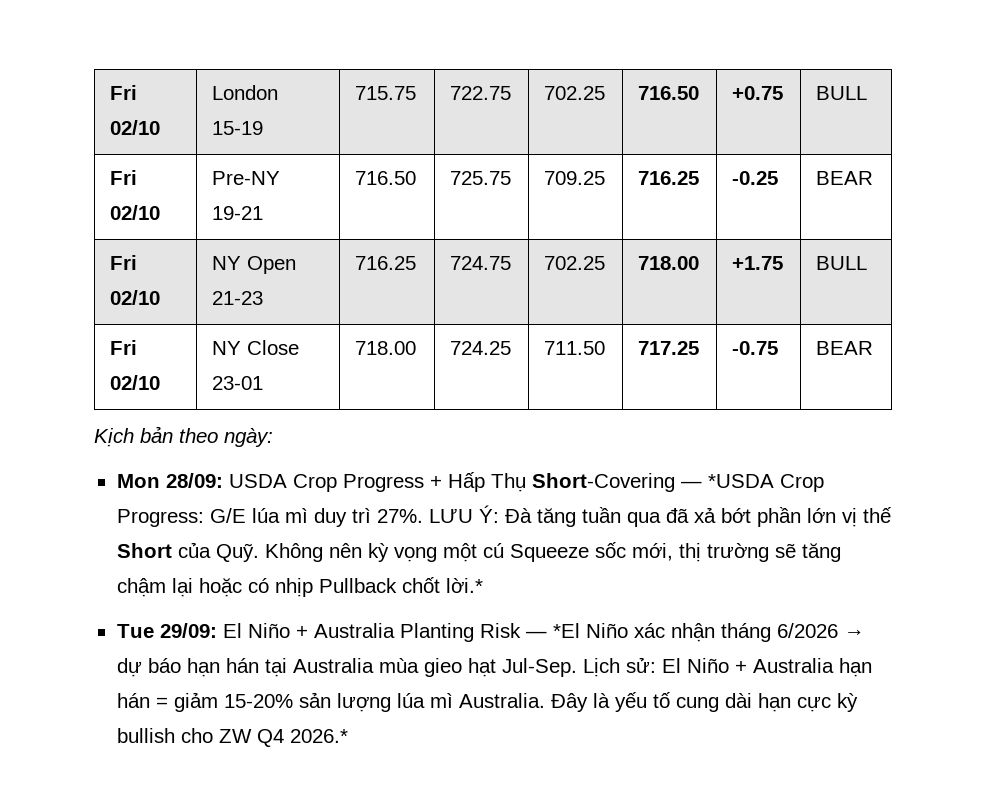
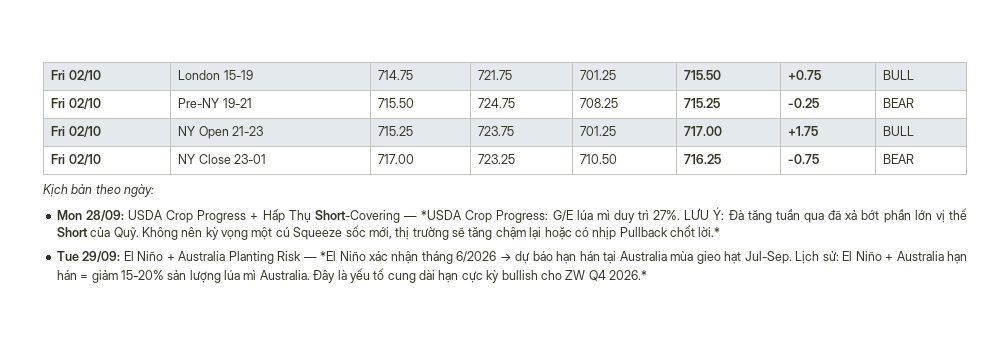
- Fri 02/10 | London 15-19 | 715.75 | 722.75 | 702.25 | 716.50 | +0.75 | BULL
+ Fri 02/10 | London 15-19 | 714.75 | 721.75 | 701.25 | 715.50 | +0.75 | BULL
- Fri 02/10 | Pre-NY 19-21 | 716.50 | 725.75 | 709.25 | 716.25 | -0.25 | BEAR
+ Fri 02/10 | Pre-NY 19-21 | 715.50 | 724.75 | 708.25 | 715.25 | -0.25 | BEAR
- Fri 02/10 | NY Open 21-23 | 716.25 | 724.75 | 702.25 | 718.00 | +1.75 | BULL
+ Fri 02/10 | NY Open 21-23 | 715.25 | 723.75 | 701.25 | 717.00 | +1.75 | BULL
- Fri 02/10 | NY Close 23-01 | 718.00 | 724.25 | 711.50 | 717.25 | -0.75 | BEAR
+ Fri 02/10 | NY Close 23-01 | 717.00 | 723.25 | 710.50 | 716.25 | -0.75 | BEAR

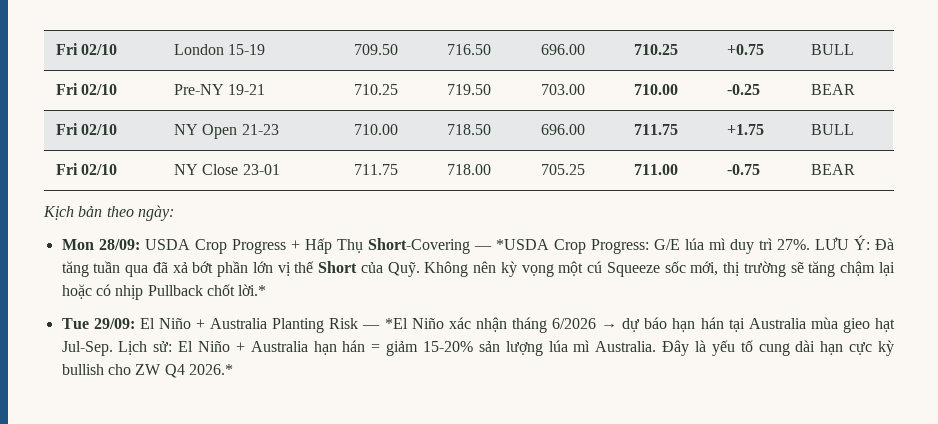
- Fri 02/10 | London 15-19 | 714.75 | 721.75 | 701.25 | 715.50 | +0.75 | BULL
+ Fri 02/10 | London 15-19 | 709.50 | 716.50 | 696.00 | 710.25 | +0.75 | BULL
- Fri 02/10 | Pre-NY 19-21 | 715.50 | 724.75 | 708.25 | 715.25 | -0.25 | BEAR
+ Fri 02/10 | Pre-NY 19-21 | 710.25 | 719.50 | 703.00 | 710.00 | -0.25 | BEAR
- Fri 02/10 | NY Open 21-23 | 715.25 | 723.75 | 701.25 | 717.00 | +1.75 | BULL
+ Fri 02/10 | NY Open 21-23 | 710.00 | 718.50 | 696.00 | 711.75 | +1.75 | BULL
- Fri 02/10 | NY Close 23-01 | 717.00 | 723.25 | 710.50 | 716.25 | -0.75 | BEAR
+ Fri 02/10 | NY Close 23-01 | 711.75 | 718.00 | 705.25 | 711.00 | -0.75 | BEAR

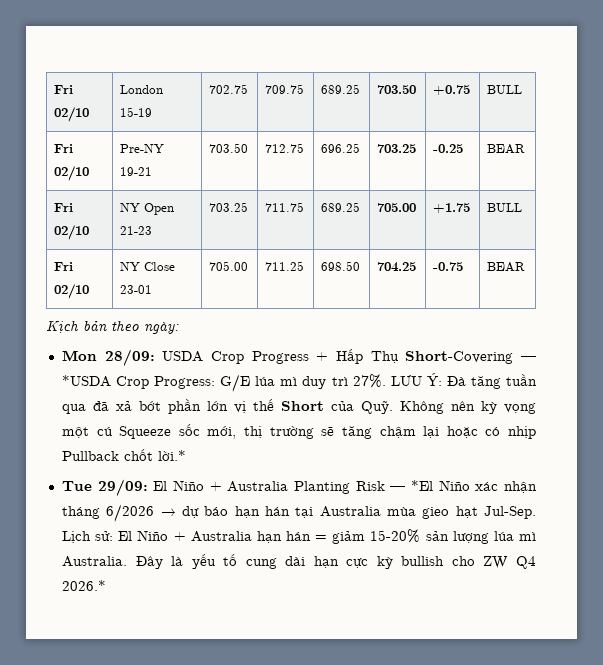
- Fri 02/10 | London 15-19 | 709.50 | 716.50 | 696.00 | 710.25 | +0.75 | BULL
+ Fri 02/10 | London 15-19 | 702.75 | 709.75 | 689.25 | 703.50 | +0.75 | BULL
- Fri 02/10 | Pre-NY 19-21 | 710.25 | 719.50 | 703.00 | 710.00 | -0.25 | BEAR
+ Fri 02/10 | Pre-NY 19-21 | 703.50 | 712.75 | 696.25 | 703.25 | -0.25 | BEAR
- Fri 02/10 | NY Open 21-23 | 710.00 | 718.50 | 696.00 | 711.75 | +1.75 | BULL
+ Fri 02/10 | NY Open 21-23 | 703.25 | 711.75 | 689.25 | 705.00 | +1.75 | BULL
- Fri 02/10 | NY Close 23-01 | 711.75 | 718.00 | 705.25 | 711.00 | -0.75 | BEAR
+ Fri 02/10 | NY Close 23-01 | 705.00 | 711.25 | 698.50 | 704.25 | -0.75 | BEAR

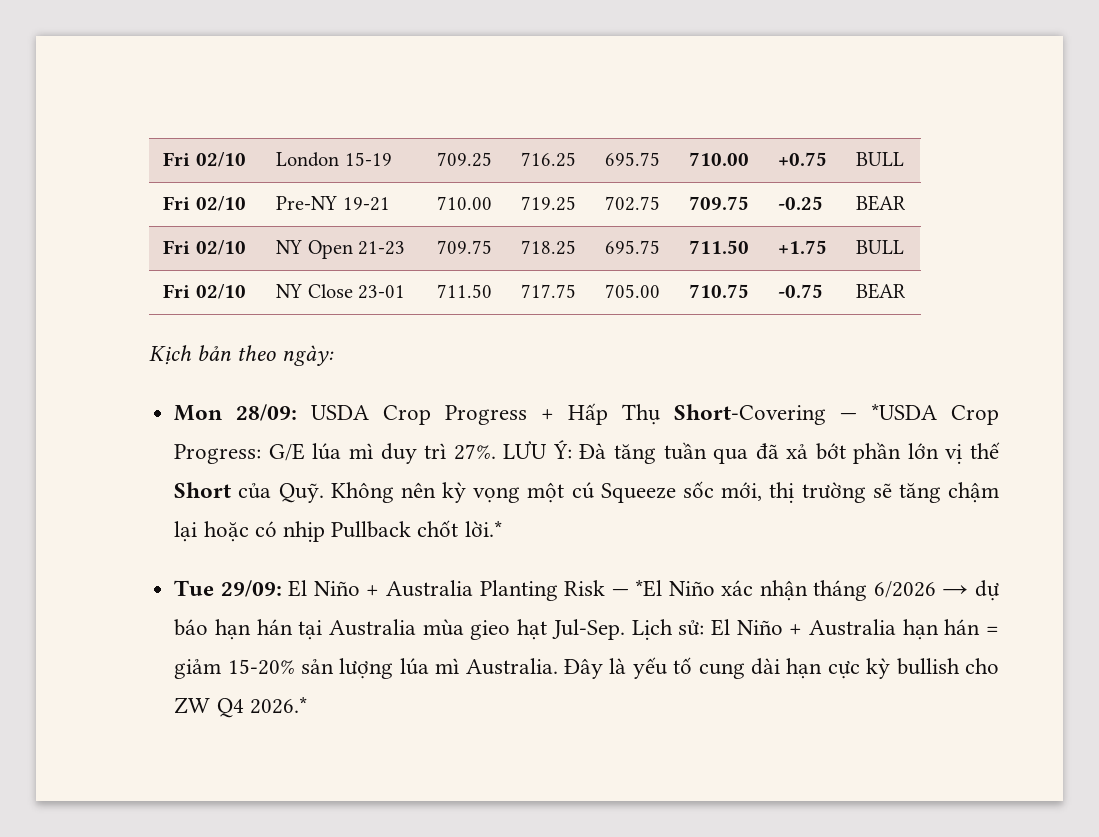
- Fri 02/10 | London 15-19 | 702.75 | 709.75 | 689.25 | 703.50 | +0.75 | BULL
+ Fri 02/10 | London 15-19 | 709.25 | 716.25 | 695.75 | 710.00 | +0.75 | BULL
- Fri 02/10 | Pre-NY 19-21 | 703.50 | 712.75 | 696.25 | 703.25 | -0.25 | BEAR
+ Fri 02/10 | Pre-NY 19-21 | 710.00 | 719.25 | 702.75 | 709.75 | -0.25 | BEAR
- Fri 02/10 | NY Open 21-23 | 703.25 | 711.75 | 689.25 | 705.00 | +1.75 | BULL
+ Fri 02/10 | NY Open 21-23 | 709.75 | 718.25 | 695.75 | 711.50 | +1.75 | BULL
- Fri 02/10 | NY Close 23-01 | 705.00 | 711.25 | 698.50 | 704.25 | -0.75 | BEAR
+ Fri 02/10 | NY Close 23-01 | 711.50 | 717.75 | 705.00 | 710.75 | -0.75 | BEAR

